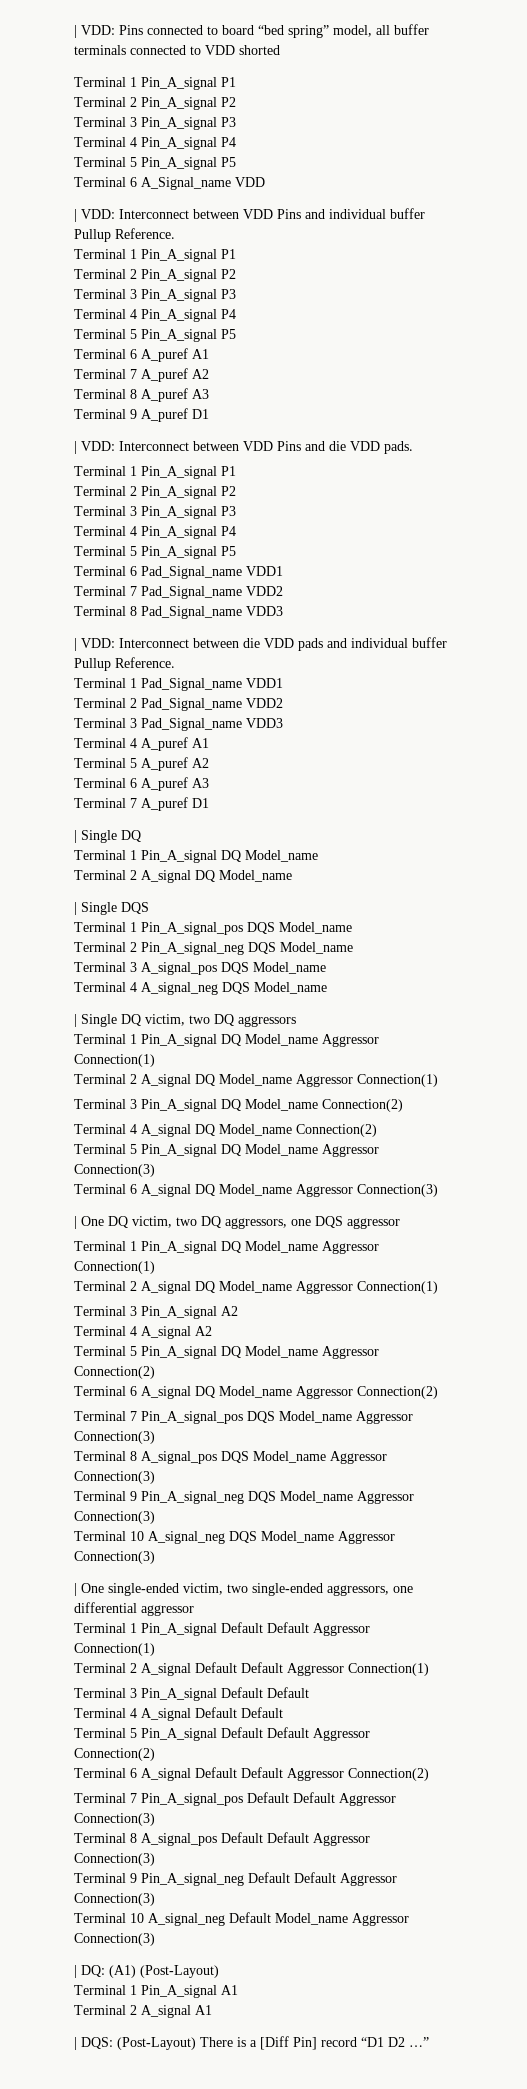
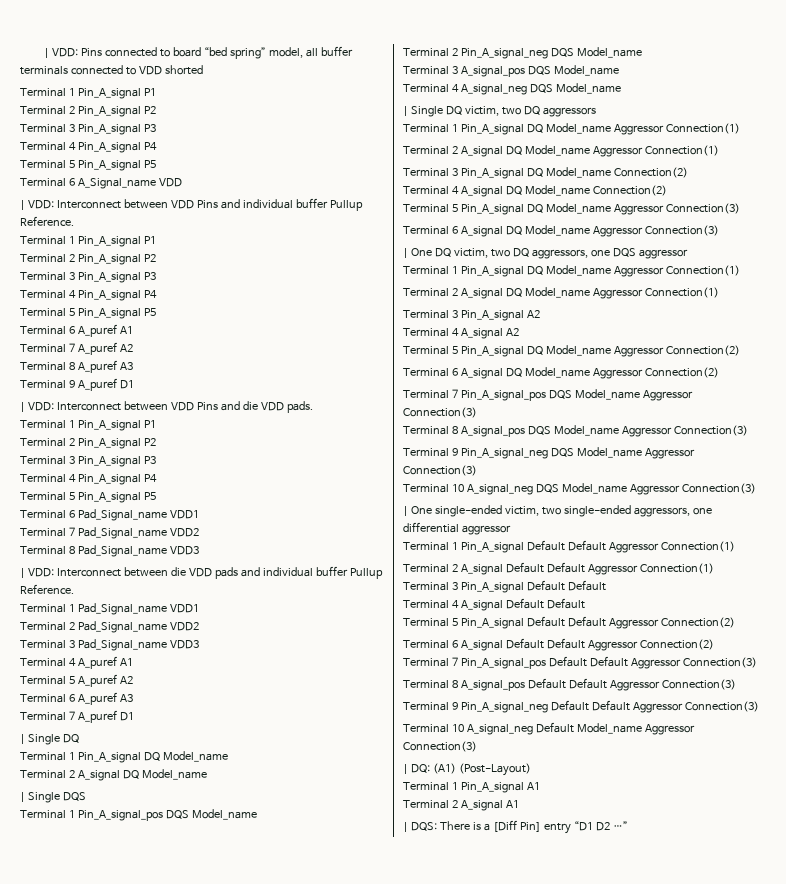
- | DQS: (Post-Layout) There is a [Diff Pin] record “D1 D2 …”
+ | DQS: There is a [Diff Pin] entry “D1 D2 …”

